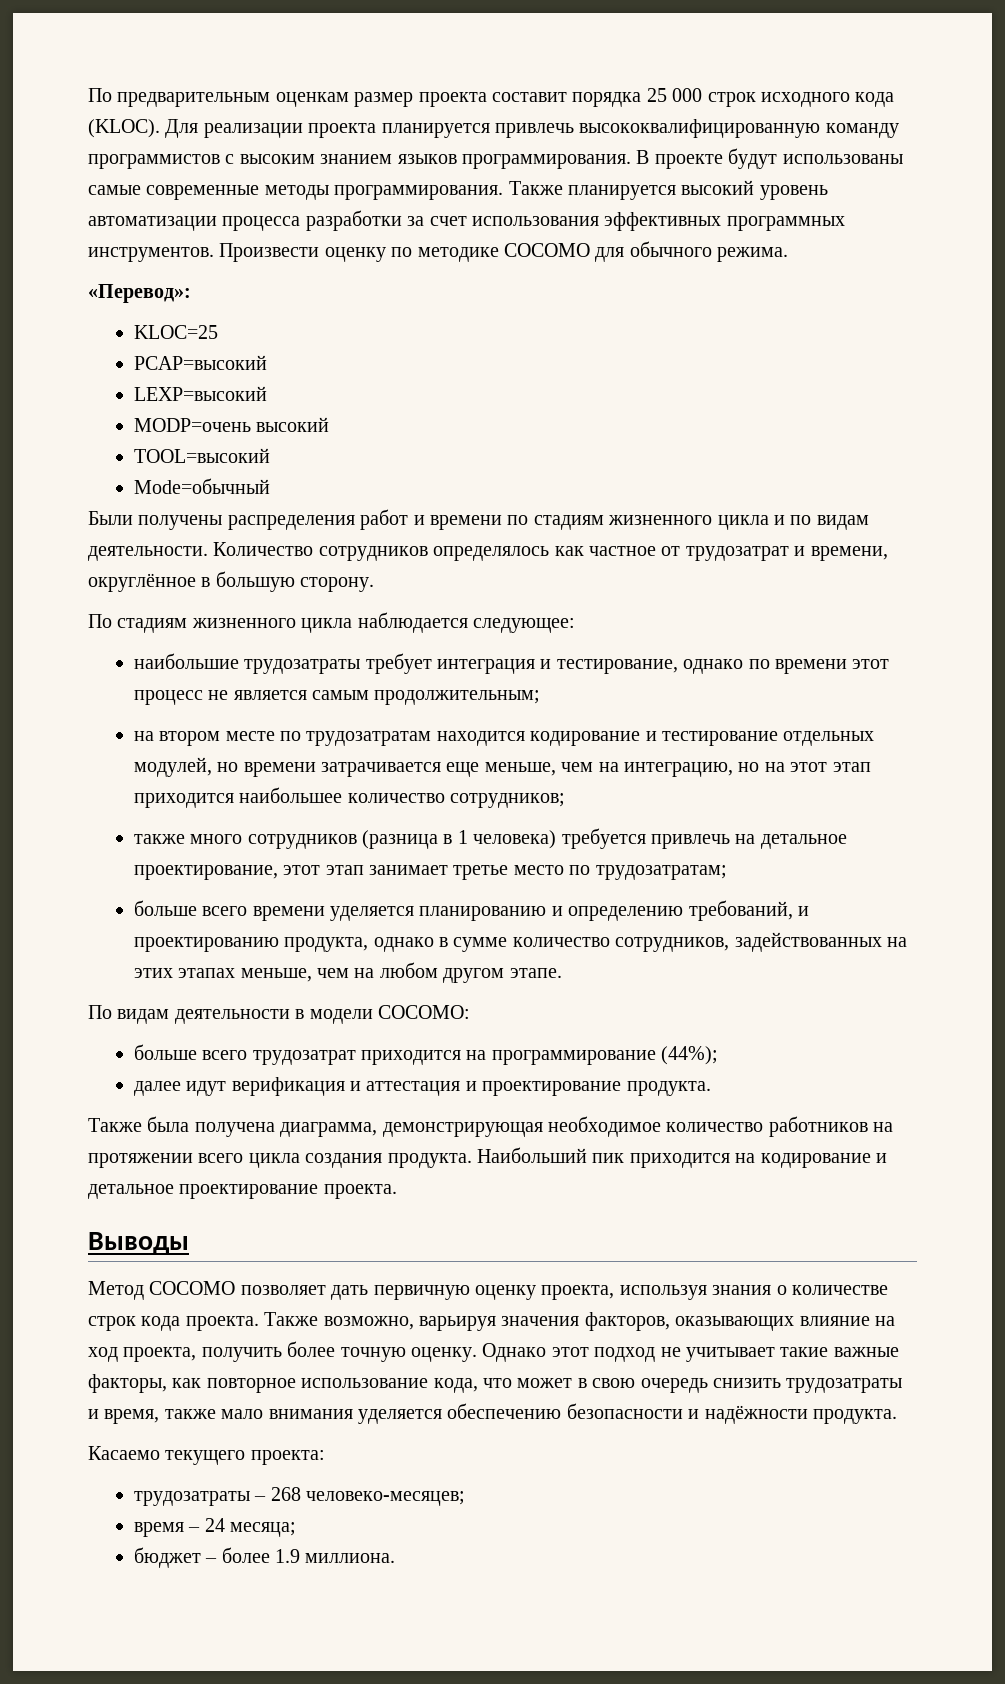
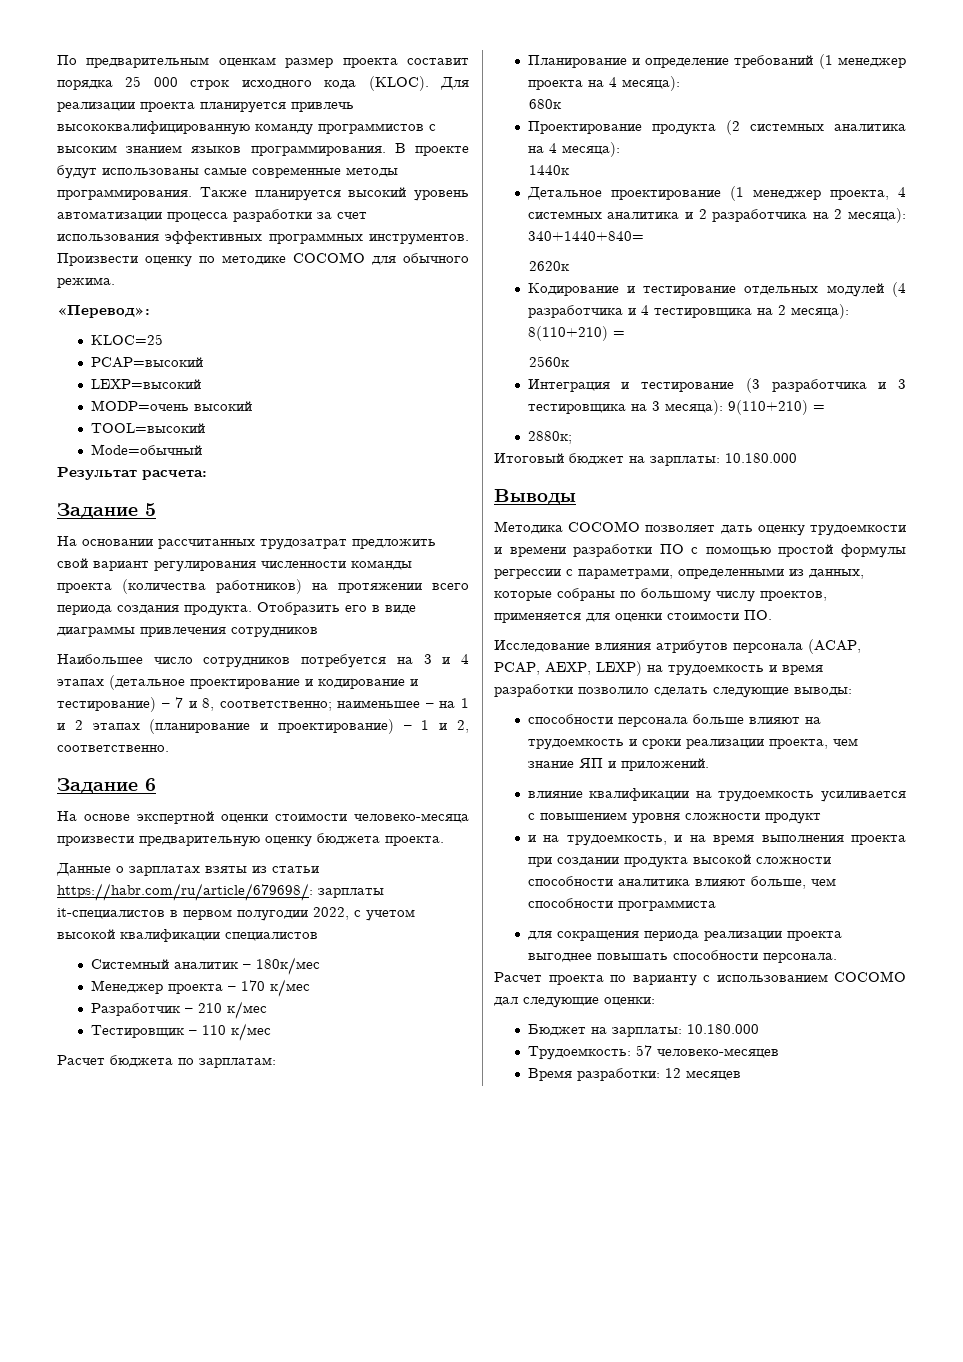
- Были получены распределения работ и времени по стадиям жизненного цикла и по видам деятельности. Количество сотрудников определялось как частное от трудозатрат и времени, округлённое в большую сторону.
- По стадиям жизненного цикла наблюдается следующее:
- наибольшие трудозатраты требует интеграция и тестирование, однако по времени этот процесс не является самым продолжительным;
- на втором месте по трудозатратам находится кодирование и тестирование отдельных модулей, но времени затрачивается еще меньше, чем на интеграцию, но на этот этап приходится наибольшее количество сотрудников;
- также много сотрудников (разница в 1 человека) требуется привлечь на детальное проектирование, этот этап занимает третье место по трудозатратам;
- больше всего времени уделяется планированию и определению требований, и проектированию продукта, однако в сумме количество сотрудников, задействованных на этих этапах меньше, чем на любом другом этапе.
- По видам деятельности в модели COCOMO:
- больше всего трудозатрат приходится на программирование (44%);
- далее идут верификация и аттестация и проектирование продукта.
- Также была получена диаграмма, демонстрирующая необходимое количество работников на протяжении всего цикла создания продукта. Наибольший пик приходится на кодирование и детальное проектирование проекта.
+ Результат расчета:
+ Задание 5
+ На основании рассчитанных трудозатрат предложить свой вариант регулирования численности команды проекта (количества работников) на протяжении всего периода создания продукта. Отобразить его в виде диаграммы привлечения сотрудников
+ Наибольшее число сотрудников потребуется на 3 и 4 этапах (детальное проектирование и кодирование и тестирование) – 7 и 8, соответственно; наименьшее – на 1 и 2 этапах (планирование и проектирование) – 1 и 2, соответственно.
+ Задание 6
+ На основе экспертной оценки стоимости человеко-месяца произвести предварительную оценку бюджета проекта.
+ Данные о зарплатах взяты из статьи https://habr.com/ru/article/679698/: зарплаты it-специалистов в первом полугодии 2022, с учетом высокой квалификации специалистов
+ Системный аналитик – 180к/мес
+ Менеджер проекта – 170 к/мес
+ Разработчик – 210 к/мес
+ Тестировщик – 110 к/мес
+ Расчет бюджета по зарплатам:
+ Планирование и определение требований (1 менеджер проекта на 4 месяца):
+ 680к
+ Проектирование продукта (2 системных аналитика на 4 месяца):
+ 1440к
+ Детальное проектирование (1 менеджер проекта, 4 системных аналитика и 2 разработчика на 2 месяца): 340+1440+840=
+ 2620к
+ Кодирование и тестирование отдельных модулей (4 разработчика и 4 тестировщика на 2 месяца): 8(110+210) =
+ 2560к
+ Интеграция и тестирование (3 разработчика и 3 тестировщика на 3 месяца): 9(110+210) =
+ 2880к;
+ Итоговый бюджет на зарплаты: 10.180.000
- Метод COCOMO позволяет дать первичную оценку проекта, используя знания о количестве строк кода проекта. Также возможно, варьируя значения факторов, оказывающих влияние на ход проекта, получить более точную оценку. Однако этот подход не учитывает такие важные факторы, как повторное использование кода, что может в свою очередь снизить трудозатраты и время, также мало внимания уделяется обеспечению безопасности и надёжности продукта.
- Касаемо текущего проекта:
- трудозатраты – 268 человеко-месяцев;
- время – 24 месяца;
- бюджет – более 1.9 миллиона.
+ Методика COCOMO позволяет дать оценку трудоемкости и времени разработки ПО с помощью простой формулы регрессии с параметрами, определенными из данных, которые собраны по большому числу проектов, применяется для оценки стоимости ПО.
+ Исследование влияния атрибутов персонала (ACAP, PCAP, AEXP, LEXP) на трудоемкость и время разработки позволило сделать следующие выводы:
+ способности персонала больше влияют на трудоемкость и сроки реализации проекта, чем знание ЯП и приложений.
+ влияние квалификации на трудоемкость усиливается с повышением уровня сложности продукт
+ и на трудоемкость, и на время выполнения проекта при создании продукта высокой сложности способности аналитика влияют больше, чем способности программиста
+ для сокращения периода реализации проекта выгоднее повышать способности персонала.
+ Расчет проекта по варианту с использованием COCOMO дал следующие оценки:
+ Бюджет на зарплаты: 10.180.000
+ Трудоемкость: 57 человеко-месяцев
+ Время разработки: 12 месяцев

